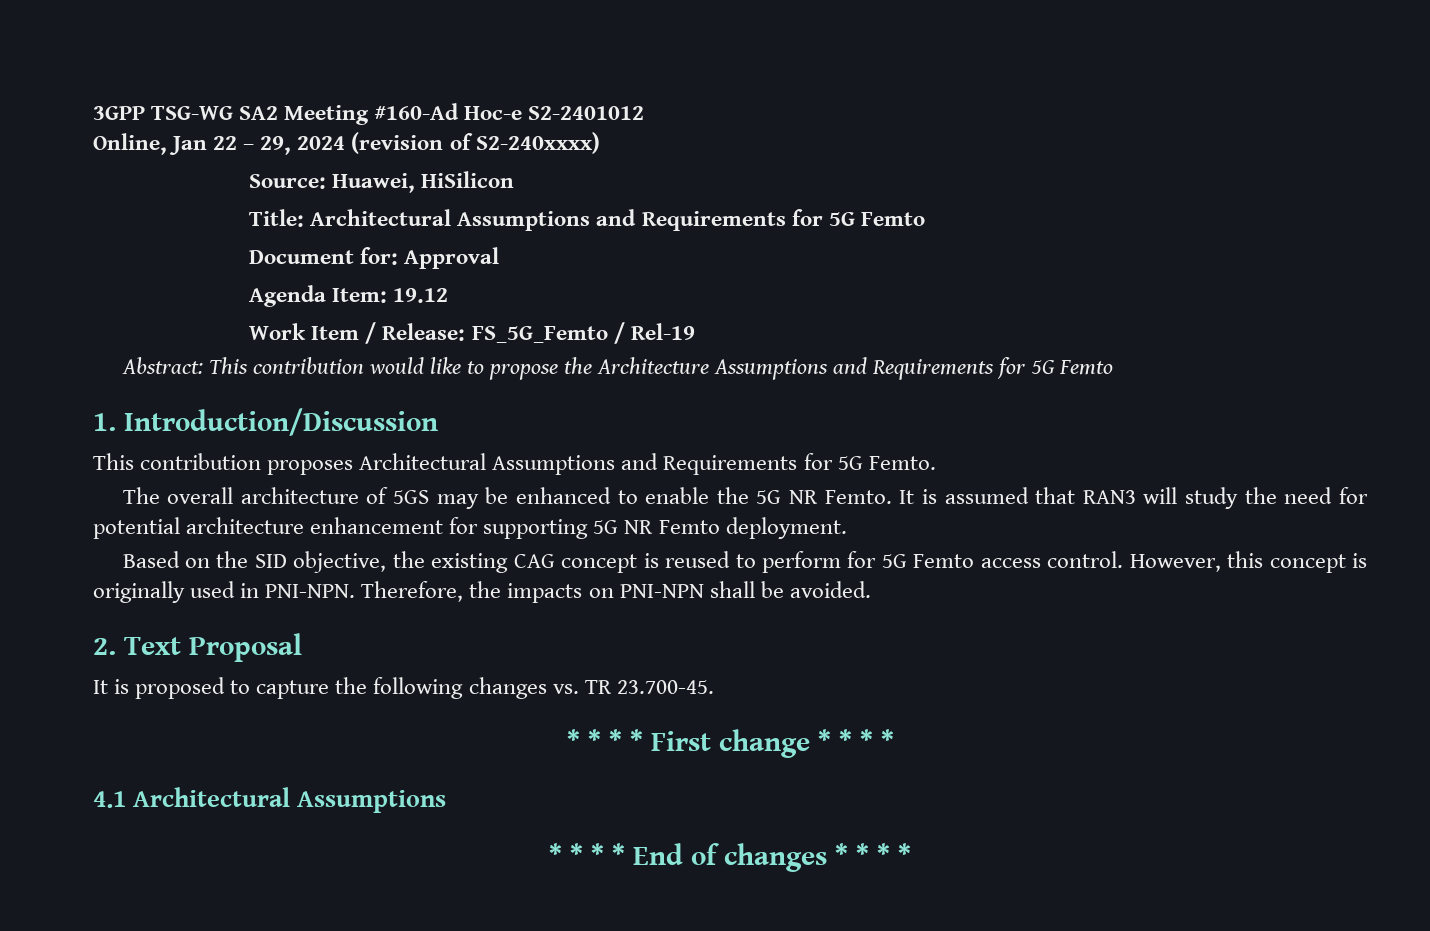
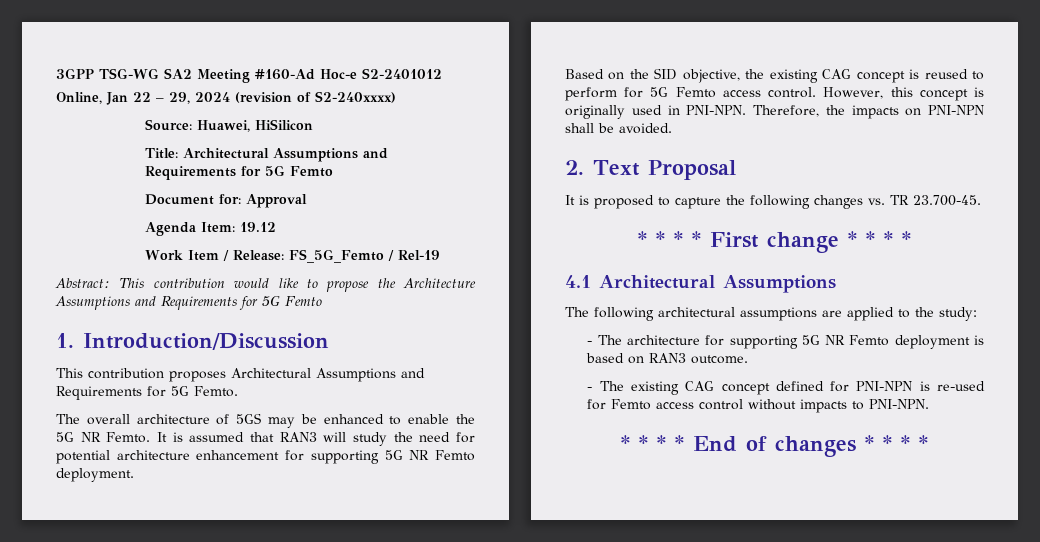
+ The following architectural assumptions are applied to the study:
+ - The architecture for supporting 5G NR Femto deployment is based on RAN3 outcome.
+ - The existing CAG concept defined for PNI-NPN is re-used for Femto access control without impacts to PNI-NPN.

